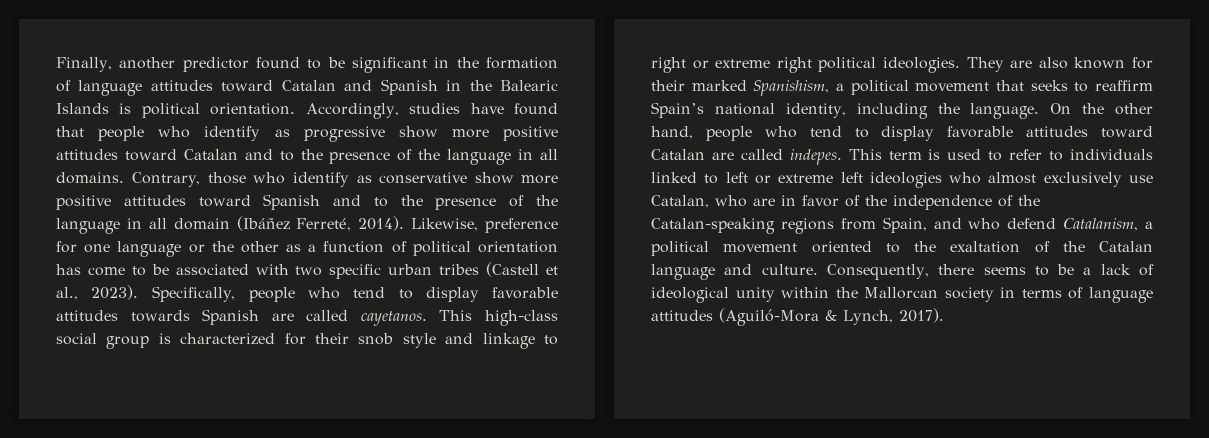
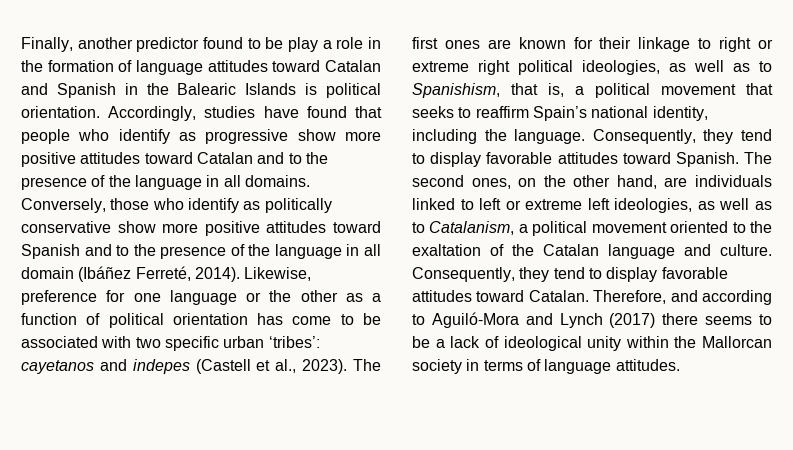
- Finally, another predictor found to be significant in the formation of language attitudes toward Catalan and Spanish in the Balearic Islands is political orientation.
+ Finally, another predictor found to be play a role in the formation of language attitudes toward Catalan and Spanish in the Balearic Islands is political orientation.
- Contrary, those who identify as conservative show more positive attitudes toward Spanish and to the presence of the language in all domain (Ibáñez Ferreté, 2014).
+ Conversely, those who identify as politically conservative show more positive attitudes toward Spanish and to the presence of the language in all domain (Ibáñez Ferreté, 2014).
- Likewise, preference for one language or the other as a function of political orientation has come to be associated with two specific urban tribes (Castell et al., 2023). Specifically, people who tend to display favorable attitudes towards Spanish are called cayetanos. This high-class social group is characterized for their snob style and linkage to right or extreme right political ideologies. They are also known for their marked Spanishism, a political movement that seeks to reaffirm Spain’s national identity, including the language.
+ Likewise, preference for one language or the other as a function of political orientation has come to be associated with two specific urban ‘tribes’: cayetanos and indepes (Castell et al., 2023). The first ones are known for their linkage to right or extreme right political ideologies, as well as to Spanishism, that is, a political movement that seeks to reaffirm Spain’s national identity, including the language.
- On the other hand, people who tend to display favorable attitudes toward Catalan are called indepes. This term is used to refer to individuals linked to left or extreme left ideologies who almost exclusively use Catalan, who are in favor of the independence of the Catalan-speaking regions from Spain, and who defend Catalanism, a political movement oriented to the exaltation of the Catalan language and culture.
+ Consequently, they tend to display favorable attitudes toward Spanish. The second ones, on the other hand, are individuals linked to left or extreme left ideologies, as well as to Catalanism, a political movement oriented to the exaltation of the Catalan language and culture.
- Consequently, there seems to be a lack of ideological unity within the Mallorcan society in terms of language attitudes (Aguiló-Mora & Lynch, 2017).
+ Consequently, they tend to display favorable attitudes toward Catalan. Therefore, and according to Aguiló-Mora and Lynch (2017) there seems to be a lack of ideological unity within the Mallorcan society in terms of language attitudes.

